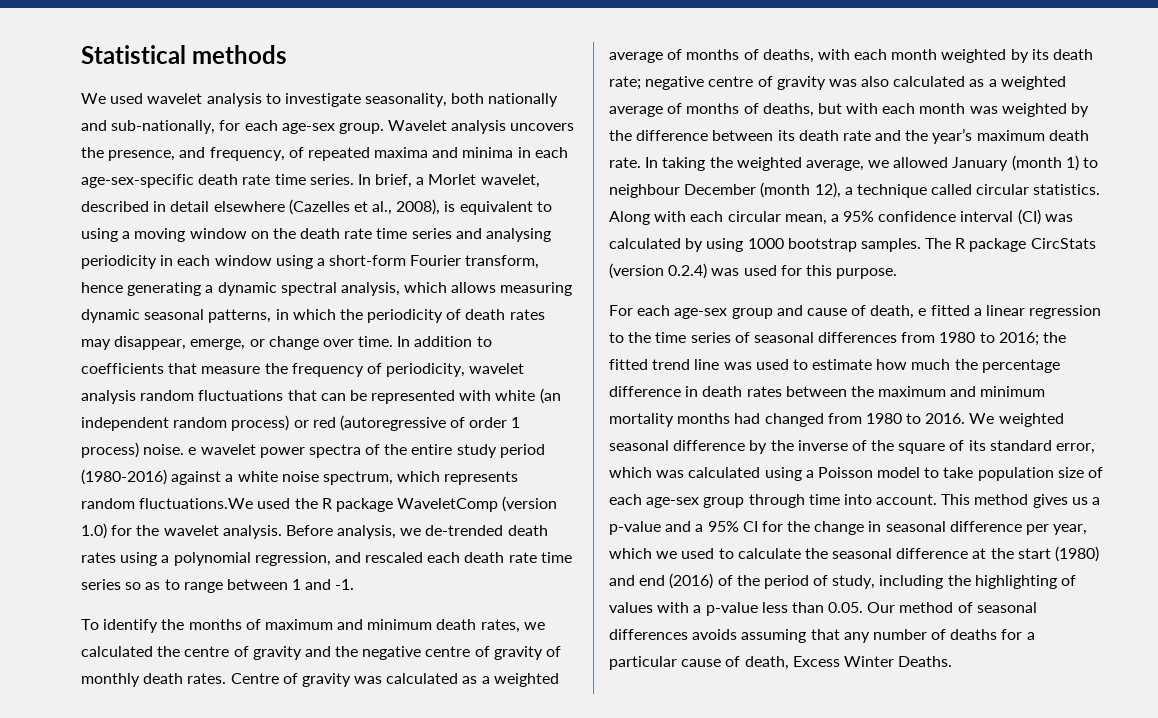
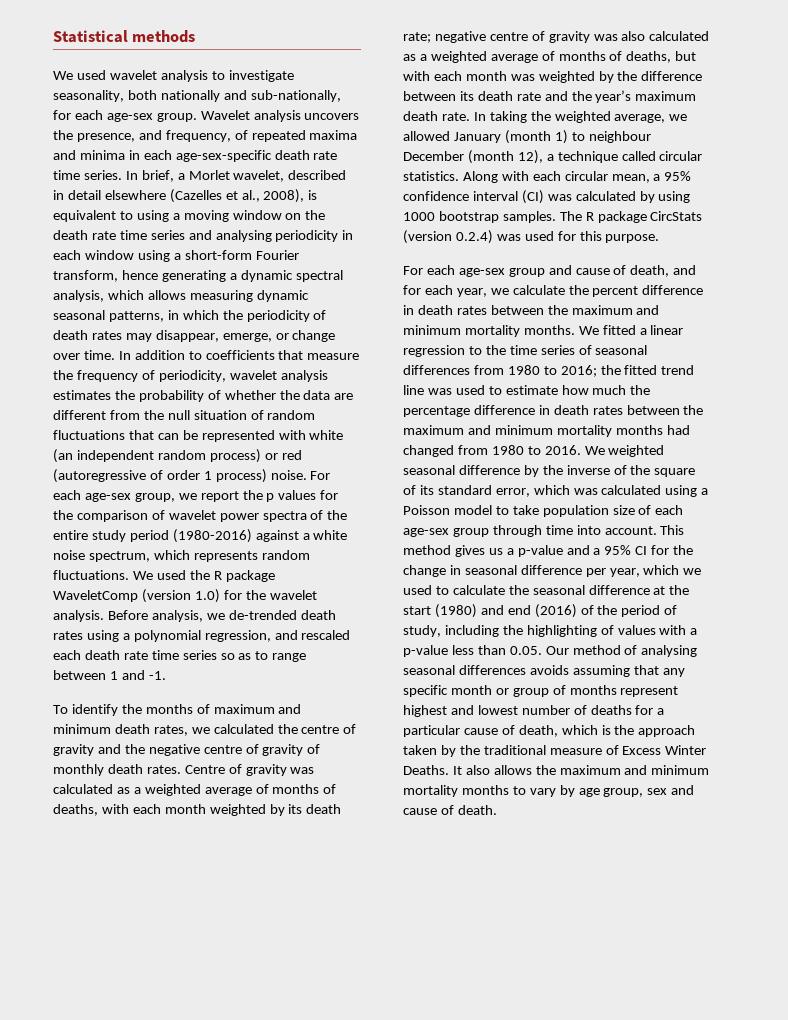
- In addition to coefficients that measure the frequency of periodicity, wavelet analysis random fluctuations that can be represented with white (an independent random process) or red (autoregressive of order 1 process) noise. e wavelet power spectra of the entire study period (1980-2016) against a white noise spectrum, which represents random fluctuations.We used the R package WaveletComp (version 1.0) for the wavelet analysis.
+ In addition to coefficients that measure the frequency of periodicity, wavelet analysis estimates the probability of whether the data are different from the null situation of random fluctuations that can be represented with white (an independent random process) or red (autoregressive of order 1 process) noise. For each age-sex group, we report the p values for the comparison of wavelet power spectra of the entire study period (1980-2016) against a white noise spectrum, which represents random fluctuations. We used the R package WaveletComp (version 1.0) for the wavelet analysis.
- For each age-sex group and cause of death, e fitted a linear regression to the time series of seasonal differences from 1980 to 2016; the fitted trend line was used to estimate how much the percentage difference in death rates between the maximum and minimum mortality months had changed from 1980 to 2016.
+ For each age-sex group and cause of death, and for each year, we calculate the percent difference in death rates between the maximum and minimum mortality months. We fitted a linear regression to the time series of seasonal differences from 1980 to 2016; the fitted trend line was used to estimate how much the percentage difference in death rates between the maximum and minimum mortality months had changed from 1980 to 2016.
- This method gives us a p-value and a 95% CI for the change in seasonal difference per year, which we used to calculate the seasonal difference at the start (1980) and end (2016) of the period of study, including the highlighting of values with a p-value less than 0.05. Our method of seasonal differences avoids assuming that any number of deaths for a particular cause of death, Excess Winter Deaths.
+ This method gives us a p-value and a 95% CI for the change in seasonal difference per year, which we used to calculate the seasonal difference at the start (1980) and end (2016) of the period of study, including the highlighting of values with a p-value less than 0.05. Our method of analysing seasonal differences avoids assuming that any specific month or group of months represent highest and lowest number of deaths for a particular cause of death, which is the approach taken by the traditional measure of Excess Winter Deaths. It also allows the maximum and minimum mortality months to vary by age group, sex and cause of death.

